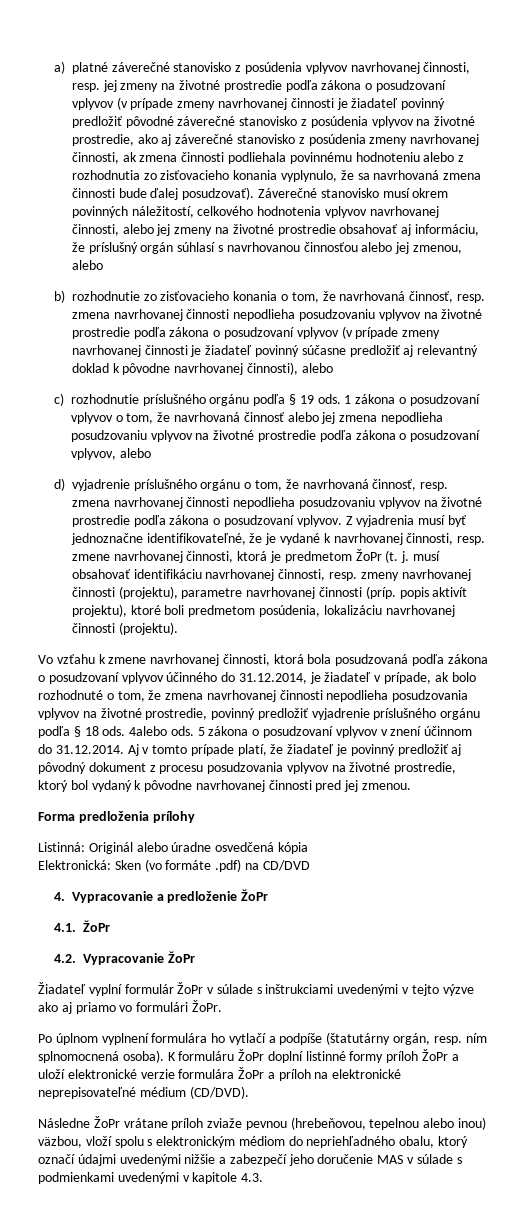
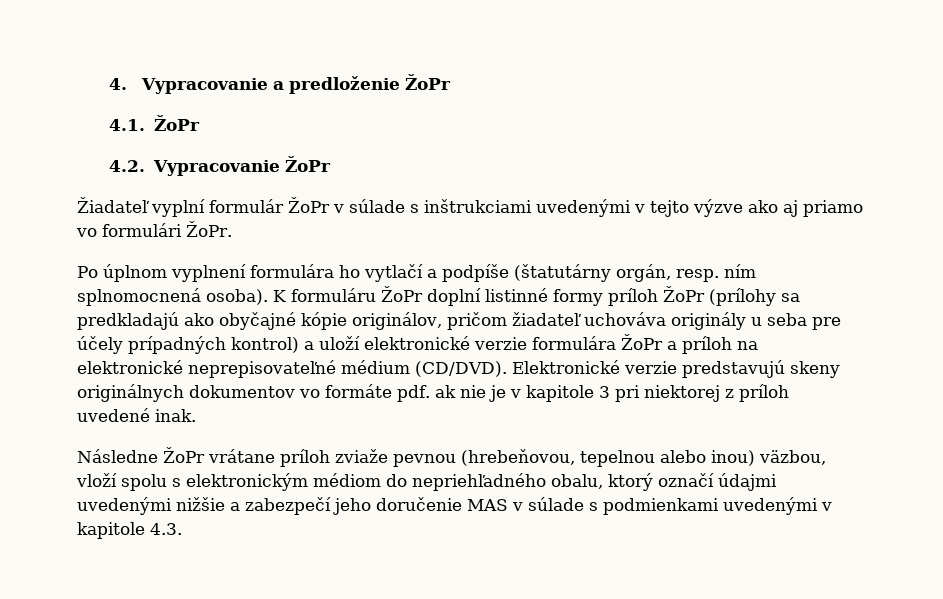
- a) platné záverečné stanovisko z posúdenia vplyvov navrhovanej činnosti, resp. jej zmeny na životné prostredie podľa zákona o posudzovaní vplyvov (v prípade zmeny navrhovanej činnosti je žiadateľ povinný predložiť pôvodné záverečné stanovisko z posúdenia vplyvov na životné prostredie, ako aj záverečné stanovisko z posúdenia zmeny navrhovanej činnosti, ak zmena činnosti podliehala povinnému hodnoteniu alebo z rozhodnutia zo zisťovacieho konania vyplynulo, že sa navrhovaná zmena činnosti bude ďalej posudzovať). Záverečné stanovisko musí okrem povinných náležitostí, celkového hodnotenia vplyvov navrhovanej činnosti, alebo jej zmeny na životné prostredie obsahovať aj informáciu, že príslušný orgán súhlasí s navrhovanou činnosťou alebo jej zmenou, alebo
- b) rozhodnutie zo zisťovacieho konania o tom, že navrhovaná činnosť, resp. zmena navrhovanej činnosti nepodlieha posudzovaniu vplyvov na životné prostredie podľa zákona o posudzovaní vplyvov (v prípade zmeny navrhovanej činnosti je žiadateľ povinný súčasne predložiť aj relevantný doklad k pôvodne navrhovanej činnosti), alebo
- c) rozhodnutie príslušného orgánu podľa § 19 ods. 1 zákona o posudzovaní vplyvov o tom, že navrhovaná činnosť alebo jej zmena nepodlieha posudzovaniu vplyvov na životné prostredie podľa zákona o posudzovaní vplyvov, alebo
- d) vyjadrenie príslušného orgánu o tom, že navrhovaná činnosť, resp. zmena navrhovanej činnosti nepodlieha posudzovaniu vplyvov na životné prostredie podľa zákona o posudzovaní vplyvov. Z vyjadrenia musí byť jednoznačne identifikovateľné, že je vydané k navrhovanej činnosti, resp. zmene navrhovanej činnosti, ktorá je predmetom ŽoPr (t. j. musí obsahovať identifikáciu navrhovanej činnosti, resp. zmeny navrhovanej činnosti (projektu), parametre navrhovanej činnosti (príp. popis aktivít projektu), ktoré boli predmetom posúdenia, lokalizáciu navrhovanej činnosti (projektu).
- Vo vzťahu k zmene navrhovanej činnosti, ktorá bola posudzovaná podľa zákona o posudzovaní vplyvov účinného do 31.12.2014, je žiadateľ v prípade, ak bolo rozhodnuté o tom, že zmena navrhovanej činnosti nepodlieha posudzovania vplyvov na životné prostredie, povinný predložiť vyjadrenie príslušného orgánu podľa § 18 ods. 4alebo ods. 5 zákona o posudzovaní vplyvov v znení účinnom do 31.12.2014. Aj v tomto prípade platí, že žiadateľ je povinný predložiť aj pôvodný dokument z procesu posudzovania vplyvov na životné prostredie, ktorý bol vydaný k pôvodne navrhovanej činnosti pred jej zmenou.
- Forma predloženia prílohy
- Listinná: Originál alebo úradne osvedčená kópia
- Elektronická: Sken (vo formáte .pdf) na CD/DVD
- K formuláru ŽoPr doplní listinné formy príloh ŽoPr a uloží elektronické verzie formulára ŽoPr a príloh na elektronické neprepisovateľné médium (CD/DVD).
+ K formuláru ŽoPr doplní listinné formy príloh ŽoPr (prílohy sa predkladajú ako obyčajné kópie originálov, pričom žiadateľ uchováva originály u seba pre účely prípadných kontrol) a uloží elektronické verzie formulára ŽoPr a príloh na elektronické neprepisovateľné médium (CD/DVD). Elektronické verzie predstavujú skeny originálnych dokumentov vo formáte pdf. ak nie je v kapitole 3 pri niektorej z príloh uvedené inak.

